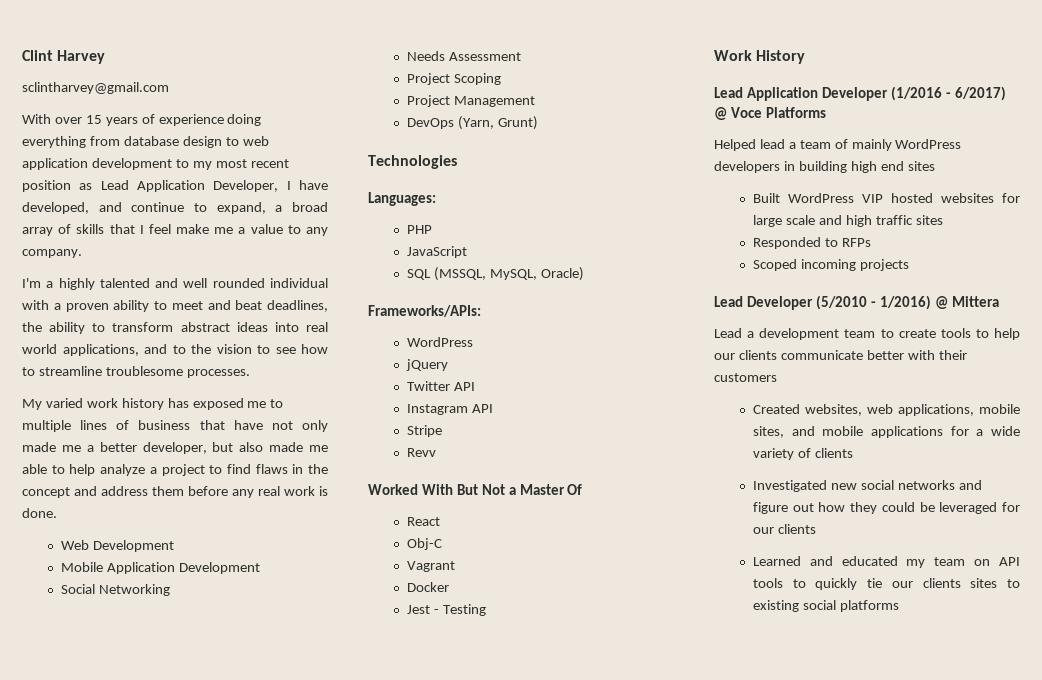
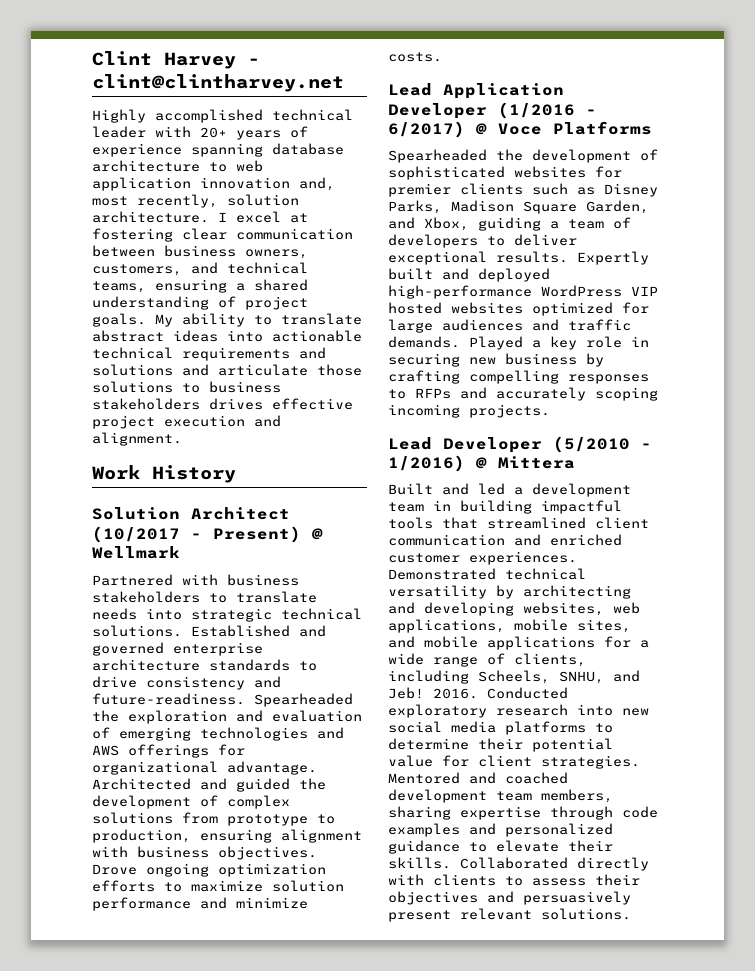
- Clint Harvey
- sclintharvey@gmail.com
- With over 15 years of experience doing everything from database design to web application development to my most recent position as Lead Application Developer, I have developed, and continue to expand, a broad array of skills that I feel make me a value to any company.
- I'm a highly talented and well rounded individual with a proven ability to meet and beat deadlines, the ability to transform abstract ideas into real world applications, and to the vision to see how to streamline troublesome processes.
- My varied work history has exposed me to multiple lines of business that have not only made me a better developer, but also made me able to help analyze a project to find flaws in the concept and address them before any real work is done.
- Web Development
- Mobile Application Development
- Social Networking
- Needs Assessment
- Project Scoping
- Project Management
- DevOps (Yarn, Grunt)
- Technologies
- Languages:
- PHP
- JavaScript
- SQL (MSSQL, MySQL, Oracle)
- Frameworks/APIs:
- WordPress
- jQuery
- Twitter API
- Instagram API
- Stripe
- Revv
- Worked With But Not a Master Of
- React
- Obj-C
- Vagrant
- Docker
- Jest - Testing
+ Clint Harvey - clint@clintharvey.net
+ Highly accomplished technical leader with 20+ years of experience spanning database architecture to web application innovation and, most recently, solution architecture. I excel at fostering clear communication between business owners, customers, and technical teams, ensuring a shared understanding of project goals. My ability to translate abstract ideas into actionable technical requirements and solutions and articulate those solutions to business stakeholders drives effective project execution and alignment.
  Work History
+ Solution Architect (10/2017 - Present) @ Wellmark
+ Partnered with business stakeholders to translate needs into strategic technical solutions. Established and governed enterprise architecture standards to drive consistency and future-readiness. Spearheaded the exploration and evaluation of emerging technologies and AWS offerings for organizational advantage. Architected and guided the development of complex solutions from prototype to production, ensuring alignment with business objectives. Drove ongoing optimization efforts to maximize solution performance and minimize costs.
- Helped lead a team of mainly WordPress developers in building high end sites
- Built WordPress VIP hosted websites for large scale and high traffic sites
- Responded to RFPs
- Scoped incoming projects
+ Spearheaded the development of sophisticated websites for premier clients such as Disney Parks, Madison Square Garden, and Xbox, guiding a team of developers to deliver exceptional results. Expertly built and deployed high-performance WordPress VIP hosted websites optimized for large audiences and traffic demands. Played a key role in securing new business by crafting compelling responses to RFPs and accurately scoping incoming projects.
- Lead a development team to create tools to help our clients communicate better with their customers
- Created websites, web applications, mobile sites, and mobile applications for a wide variety of clients
- Investigated new social networks and figure out how they could be leveraged for our clients
- Learned and educated my team on API tools to quickly tie our clients sites to existing social platforms
+ Built and led a development team in building impactful tools that streamlined client communication and enriched customer experiences. Demonstrated technical versatility by architecting and developing websites, web applications, mobile sites, and mobile applications for a wide range of clients, including Scheels, SNHU, and Jeb! 2016. Conducted exploratory research into new social media platforms to determine their potential value for client strategies. Mentored and coached development team members, sharing expertise through code examples and personalized guidance to elevate their skills. Collaborated directly with clients to assess their objectives and persuasively present relevant solutions.

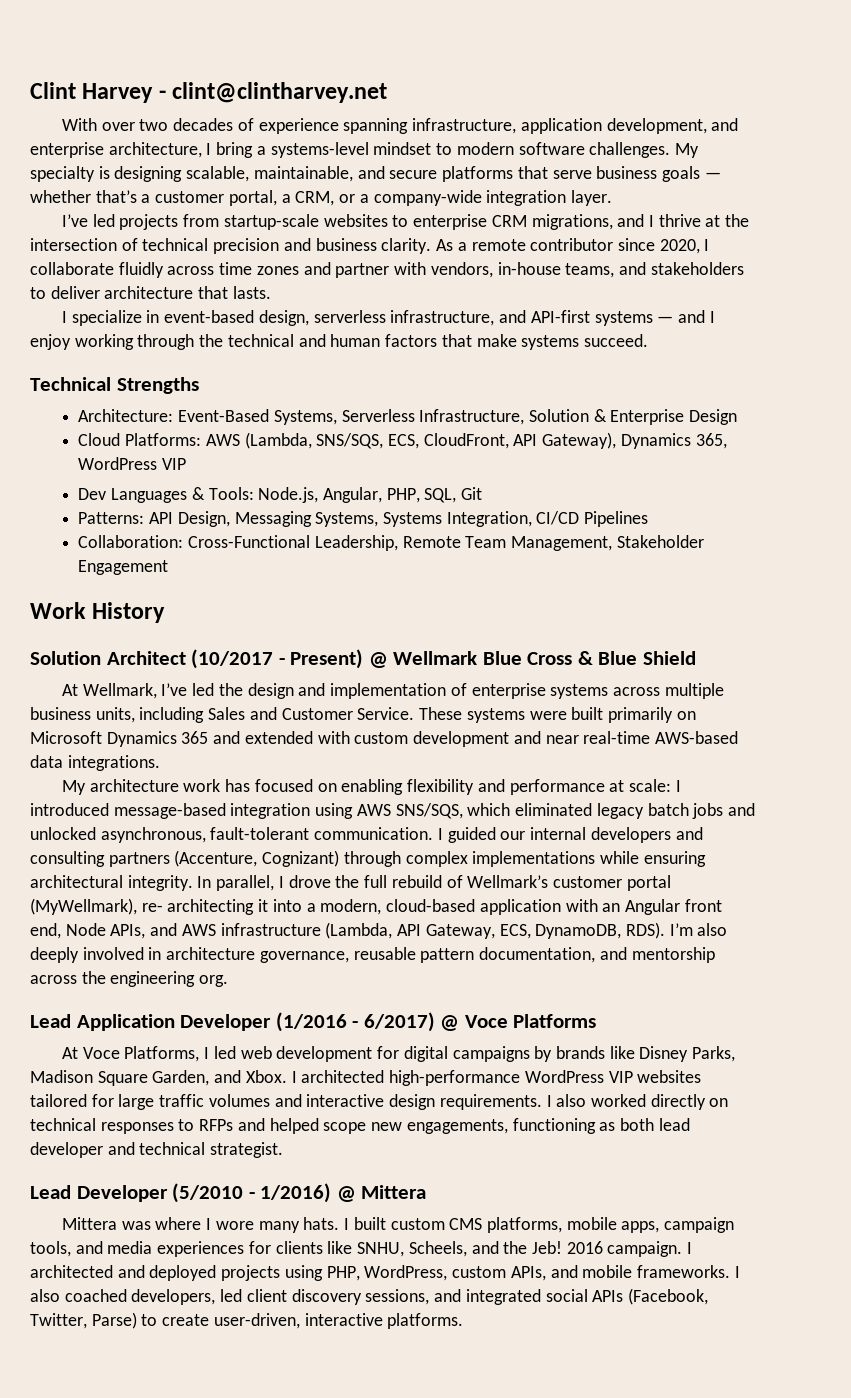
- Highly accomplished technical leader with 20+ years of experience spanning database architecture to web application innovation and, most recently, solution architecture. I excel at fostering clear communication between business owners, customers, and technical teams, ensuring a shared understanding of project goals. My ability to translate abstract ideas into actionable technical requirements and solutions and articulate those solutions to business stakeholders drives effective project execution and alignment.
+ With over two decades of experience spanning infrastructure, application development, and enterprise architecture, I bring a systems-level mindset to modern software challenges. My specialty is designing scalable, maintainable, and secure platforms that serve business goals — whether that’s a customer portal, a CRM, or a company-wide integration layer.
+ I’ve led projects from startup-scale websites to enterprise CRM migrations, and I thrive at the intersection of technical precision and business clarity. As a remote contributor since 2020, I collaborate fluidly across time zones and partner with vendors, in-house teams, and stakeholders to deliver architecture that lasts.
+ I specialize in event-based design, serverless infrastructure, and API-first systems — and I enjoy working through the technical and human factors that make systems succeed.
+ Technical Strengths
+ Architecture: Event-Based Systems, Serverless Infrastructure, Solution & Enterprise Design
+ Cloud Platforms: AWS (Lambda, SNS/SQS, ECS, CloudFront, API Gateway), Dynamics 365, WordPress VIP
+ Dev Languages & Tools: Node.js, Angular, PHP, SQL, Git
+ Patterns: API Design, Messaging Systems, Systems Integration, CI/CD Pipelines
+ Collaboration: Cross-Functional Leadership, Remote Team Management, Stakeholder Engagement
- Solution Architect (10/2017 - Present) @ Wellmark
- Partnered with business stakeholders to translate needs into strategic technical solutions. Established and governed enterprise architecture standards to drive consistency and future-readiness. Spearheaded the exploration and evaluation of emerging technologies and AWS offerings for organizational advantage. Architected and guided the development of complex solutions from prototype to production, ensuring alignment with business objectives. Drove ongoing optimization efforts to maximize solution performance and minimize costs.
+ Solution Architect (10/2017 - Present) @ Wellmark Blue Cross & Blue Shield
+ At Wellmark, I’ve led the design and implementation of enterprise systems across multiple business units, including Sales and Customer Service. These systems were built primarily on Microsoft Dynamics 365 and extended with custom development and near real-time AWS-based data integrations.
+ My architecture work has focused on enabling flexibility and performance at scale: I introduced message-based integration using AWS SNS/SQS, which eliminated legacy batch jobs and unlocked asynchronous, fault-tolerant communication. I guided our internal developers and consulting partners (Accenture, Cognizant) through complex implementations while ensuring architectural integrity. In parallel, I drove the full rebuild of Wellmark’s customer portal (MyWellmark), re- architecting it into a modern, cloud-based application with an Angular front end, Node APIs, and AWS infrastructure (Lambda, API Gateway, ECS, DynamoDB, RDS). I’m also deeply involved in architecture governance, reusable pattern documentation, and mentorship across the engineering org.
- Spearheaded the development of sophisticated websites for premier clients such as Disney Parks, Madison Square Garden, and Xbox, guiding a team of developers to deliver exceptional results. Expertly built and deployed high-performance WordPress VIP hosted websites optimized for large audiences and traffic demands. Played a key role in securing new business by crafting compelling responses to RFPs and accurately scoping incoming projects.
+ At Voce Platforms, I led web development for digital campaigns by brands like Disney Parks, Madison Square Garden, and Xbox. I architected high-performance WordPress VIP websites tailored for large traffic volumes and interactive design requirements. I also worked directly on technical responses to RFPs and helped scope new engagements, functioning as both lead developer and technical strategist.
- Built and led a development team in building impactful tools that streamlined client communication and enriched customer experiences. Demonstrated technical versatility by architecting and developing websites, web applications, mobile sites, and mobile applications for a wide range of clients, including Scheels, SNHU, and Jeb! 2016. Conducted exploratory research into new social media platforms to determine their potential value for client strategies. Mentored and coached development team members, sharing expertise through code examples and personalized guidance to elevate their skills. Collaborated directly with clients to assess their objectives and persuasively present relevant solutions.
+ Mittera was where I wore many hats. I built custom CMS platforms, mobile apps, campaign tools, and media experiences for clients like SNHU, Scheels, and the Jeb! 2016 campaign. I architected and deployed projects using PHP, WordPress, custom APIs, and mobile frameworks. I also coached developers, led client discovery sessions, and integrated social APIs (Facebook, Twitter, Parse) to create user-driven, interactive platforms.

